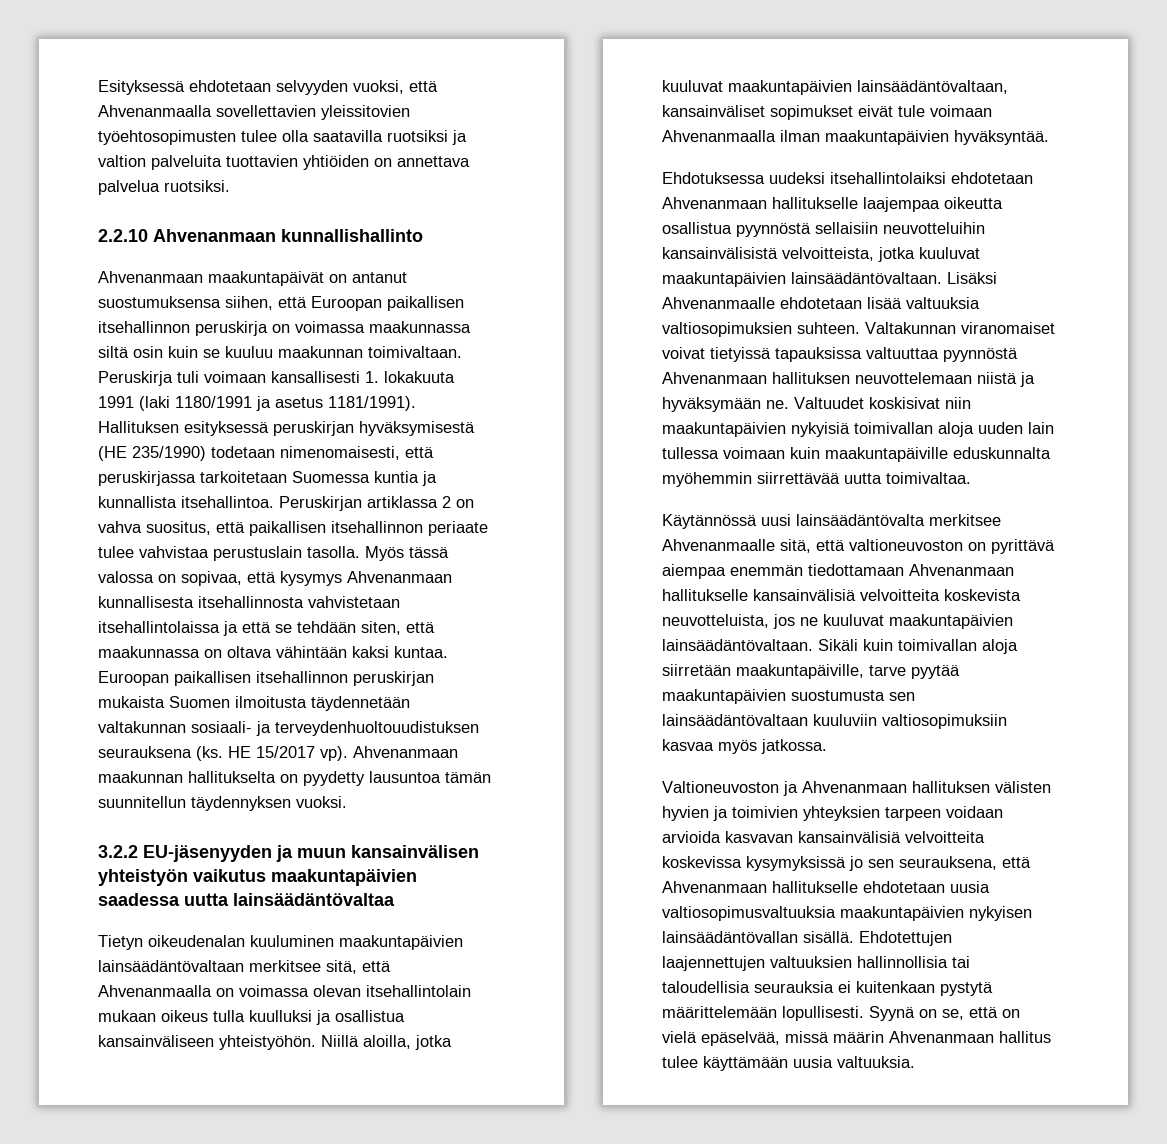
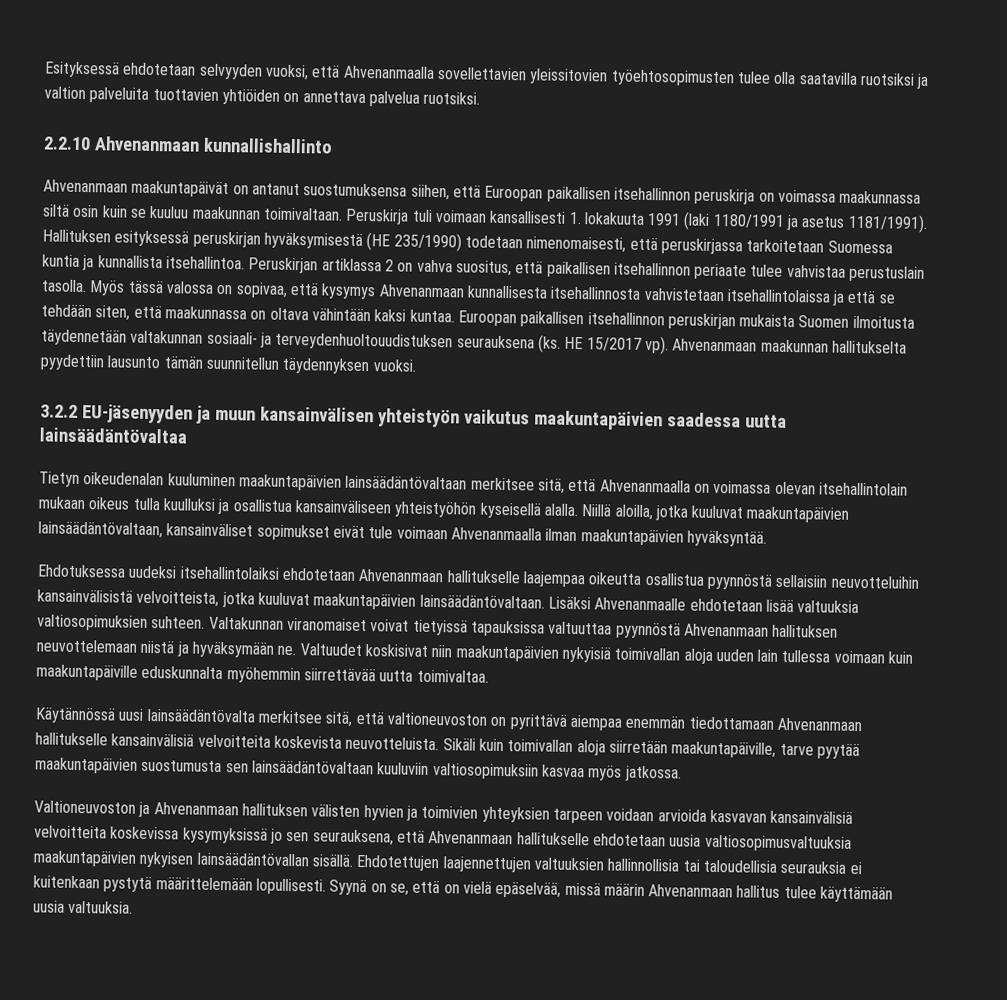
- Ahvenanmaan maakunnan hallitukselta on pyydetty lausuntoa tämän suunnitellun täydennyksen vuoksi.
+ Ahvenanmaan maakunnan hallitukselta pyydettiin lausunto tämän suunnitellun täydennyksen vuoksi.
- Tietyn oikeudenalan kuuluminen maakuntapäivien lainsäädäntövaltaan merkitsee sitä, että Ahvenanmaalla on voimassa olevan itsehallintolain mukaan oikeus tulla kuulluksi ja osallistua kansainväliseen yhteistyöhön.
+ Tietyn oikeudenalan kuuluminen maakuntapäivien lainsäädäntövaltaan merkitsee sitä, että Ahvenanmaalla on voimassa olevan itsehallintolain mukaan oikeus tulla kuulluksi ja osallistua kansainväliseen yhteistyöhön kyseisellä alalla.
- Käytännössä uusi lainsäädäntövalta merkitsee Ahvenanmaalle sitä, että valtioneuvoston on pyrittävä aiempaa enemmän tiedottamaan Ahvenanmaan hallitukselle kansainvälisiä velvoitteita koskevista neuvotteluista, jos ne kuuluvat maakuntapäivien lainsäädäntövaltaan.
+ Käytännössä uusi lainsäädäntövalta merkitsee sitä, että valtioneuvoston on pyrittävä aiempaa enemmän tiedottamaan Ahvenanmaan hallitukselle kansainvälisiä velvoitteita koskevista neuvotteluista.

